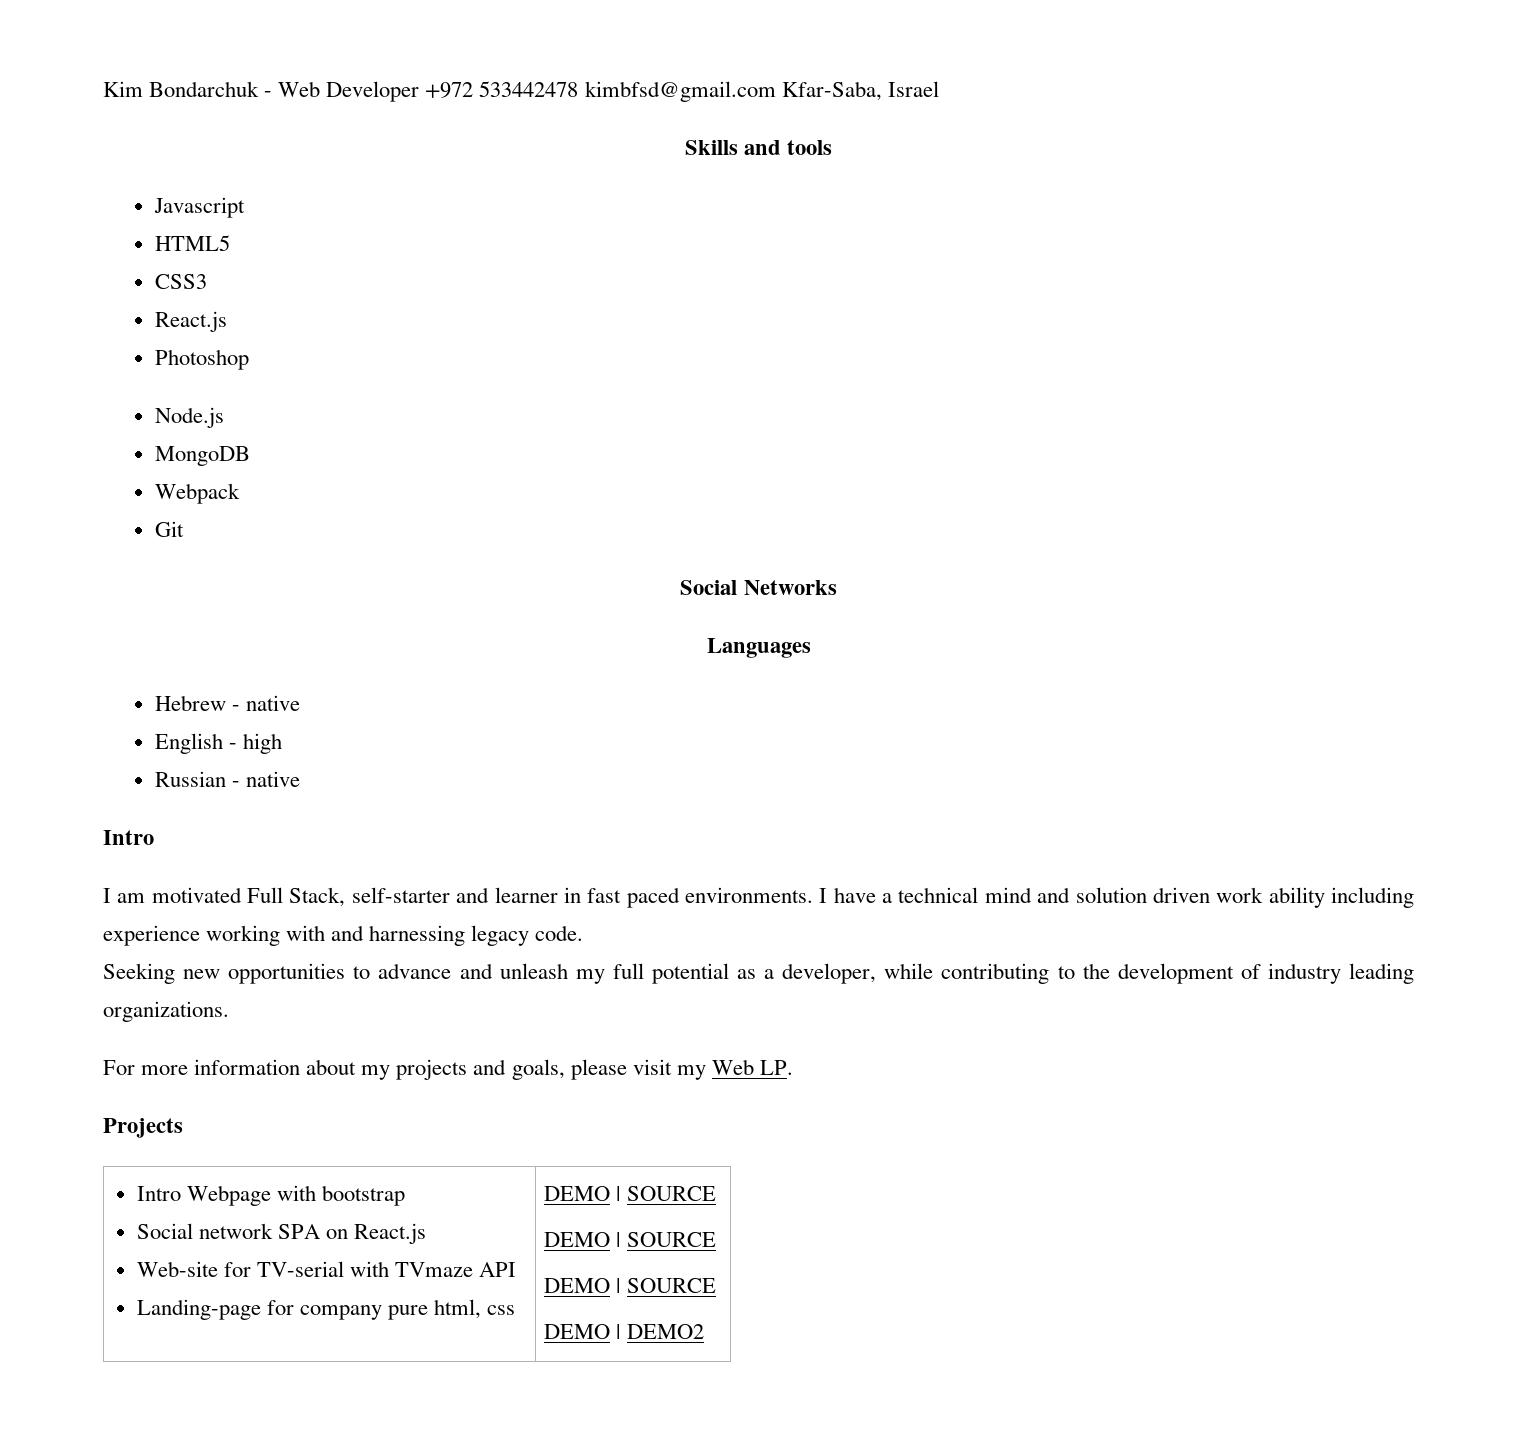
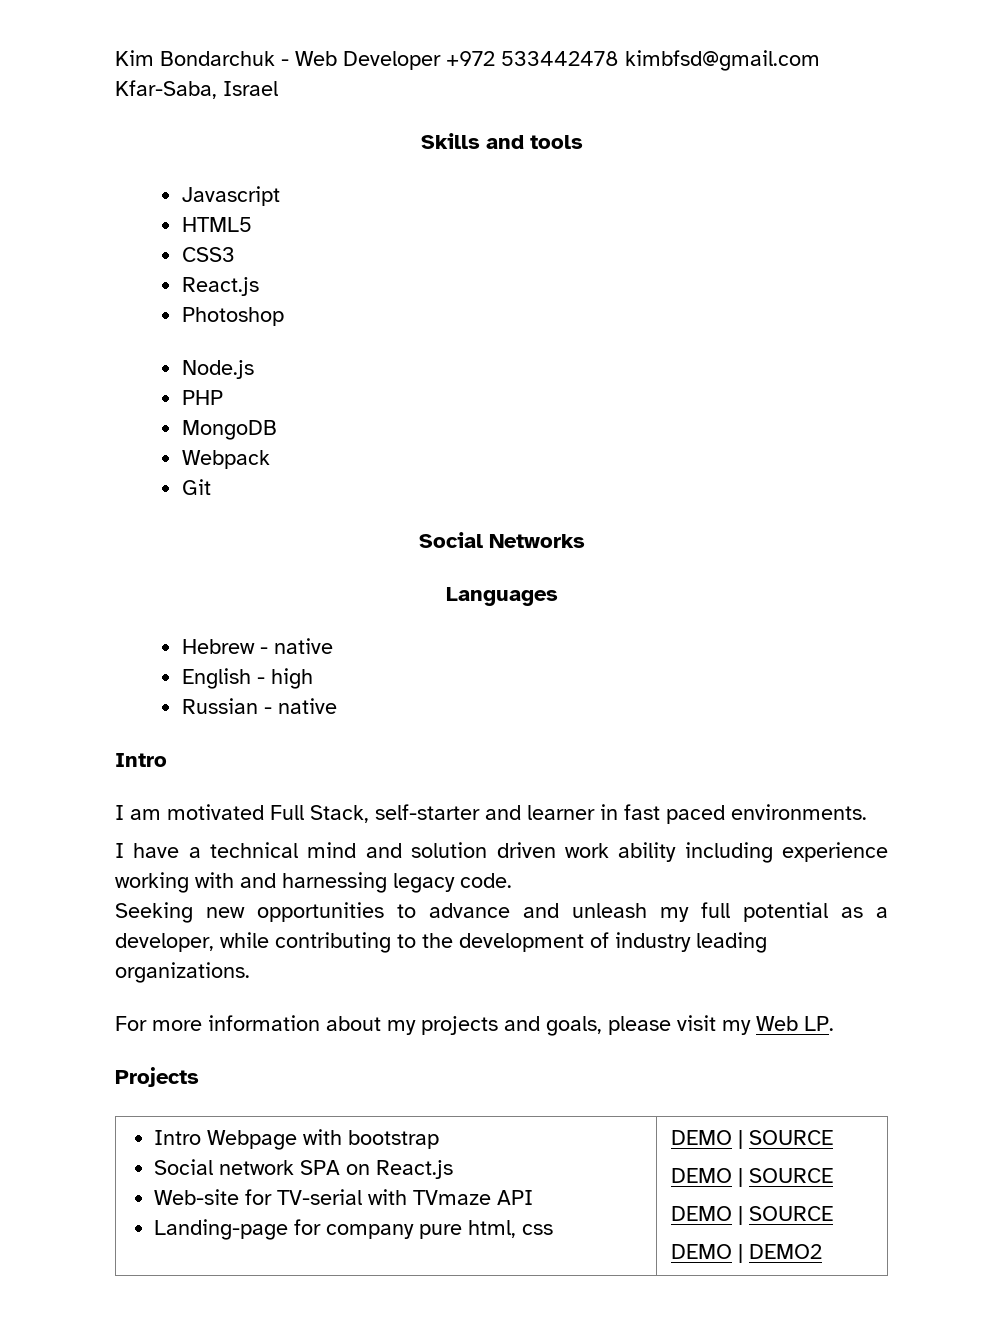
+ PHP
- I am motivated Full Stack, self-starter and learner in fast paced environments. I have a technical mind and solution driven work ability including experience working with and harnessing legacy code.
+ I am motivated Full Stack, self-starter and learner in fast paced environments.
+ I have a technical mind and solution driven work ability including experience working with and harnessing legacy code.

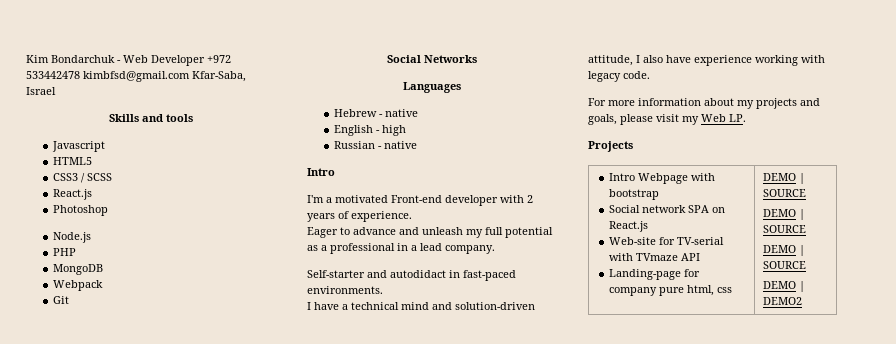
- CSS3
+ CSS3 / SCSS
- I am motivated Full Stack, self-starter and learner in fast paced environments.
- I have a technical mind and solution driven work ability including experience working with and harnessing legacy code.
- Seeking new opportunities to advance and unleash my full potential as a developer, while contributing to the development of industry leading organizations.
+ I'm a motivated Front-end developer with 2 years of experience.
+ Eager to advance and unleash my full potential as a professional in a lead company.
+ Self-starter and autodidact in fast-paced environments.
+ I have a technical mind and solution-driven attitude, I also have experience working with legacy code.

